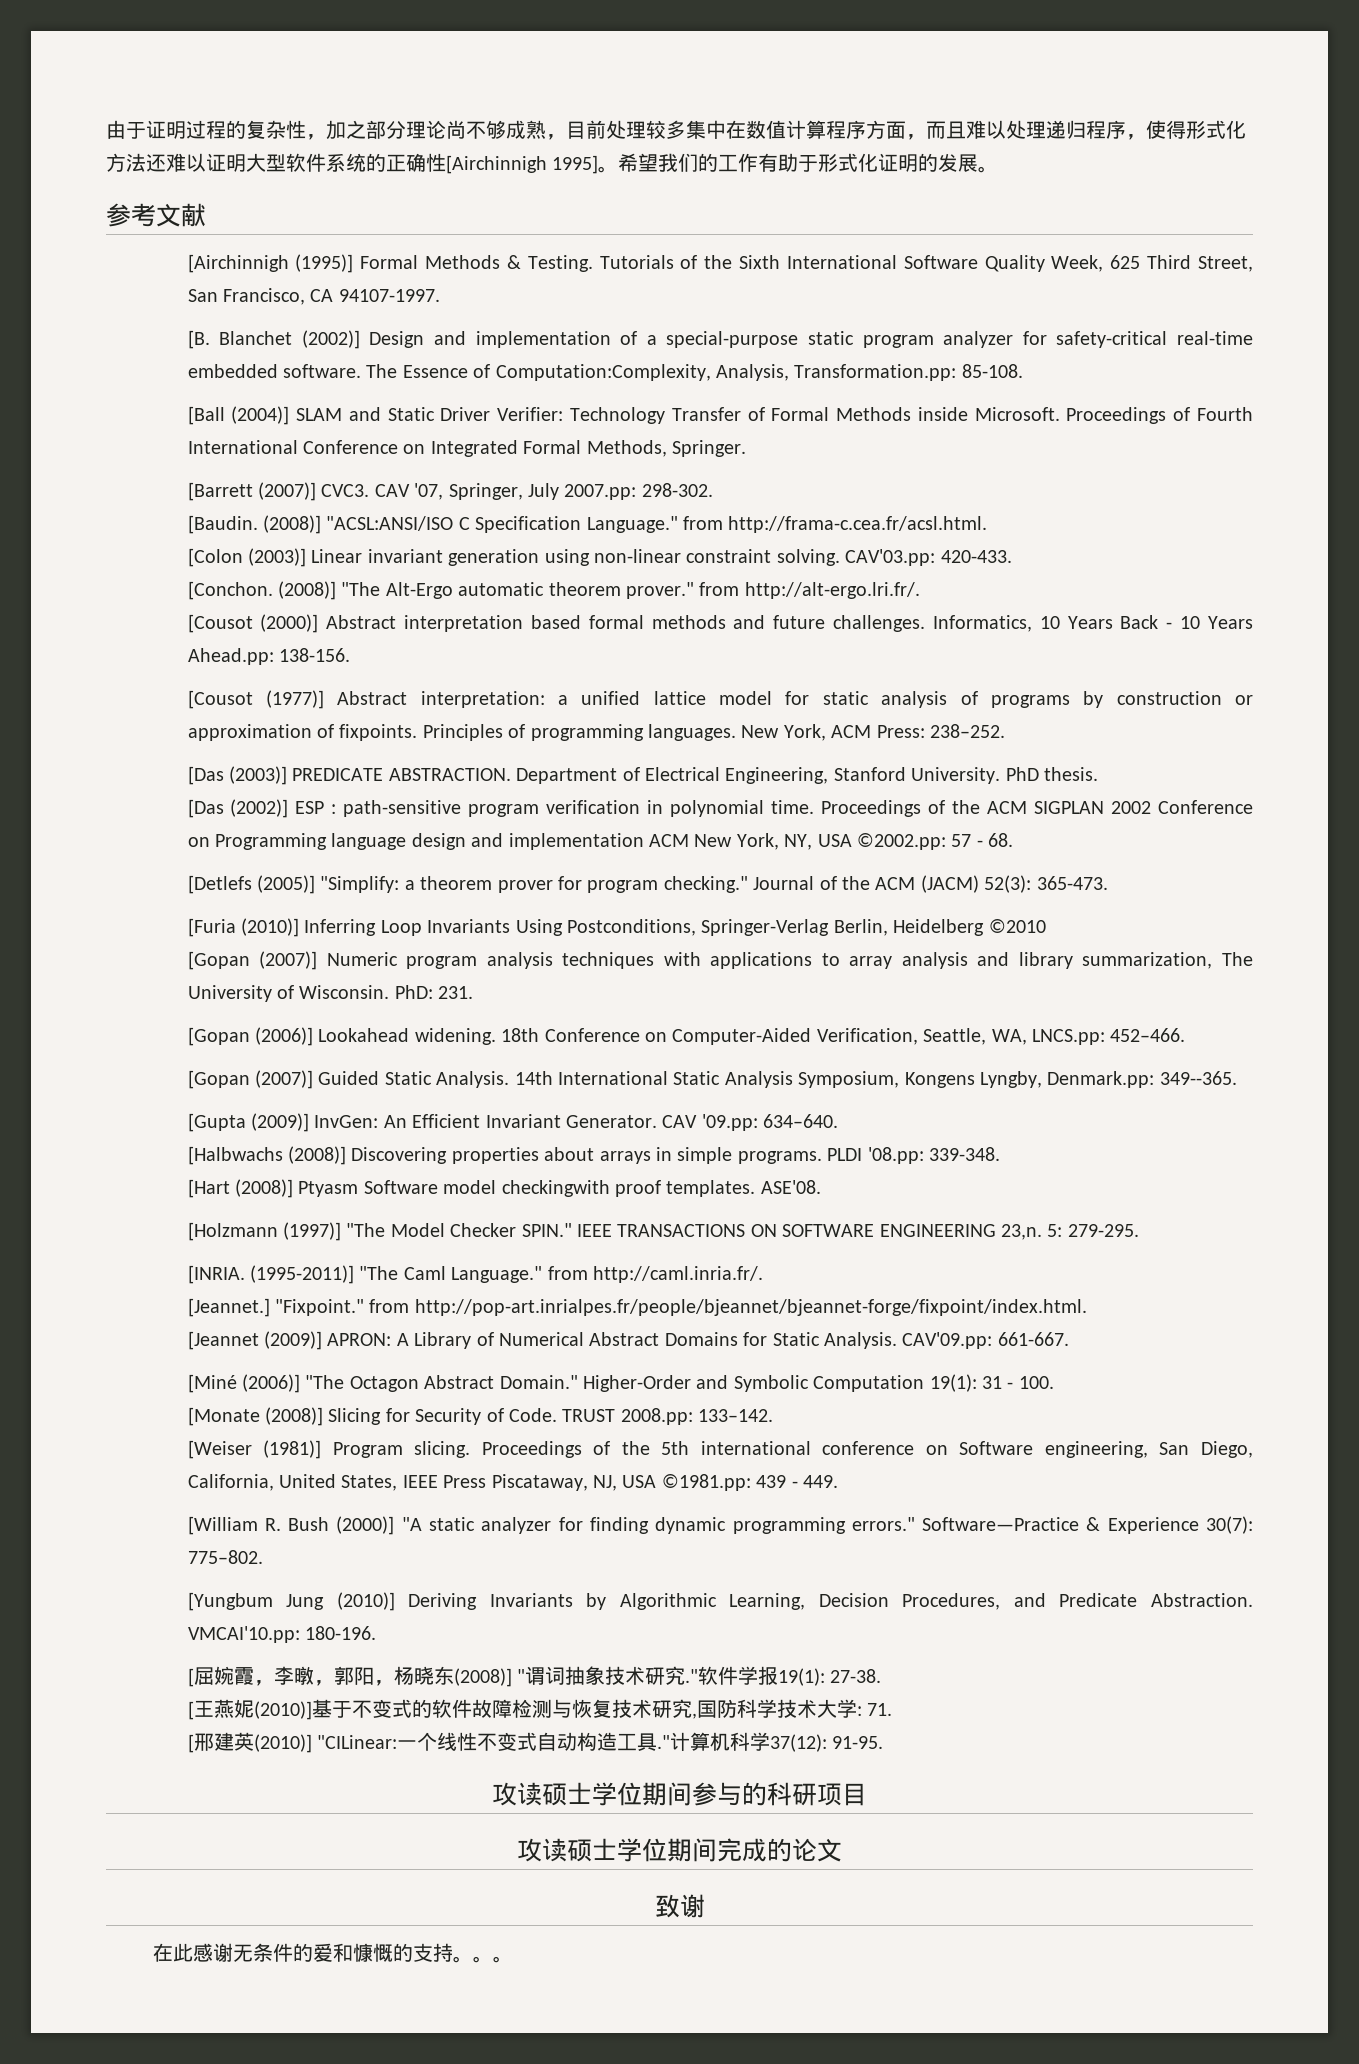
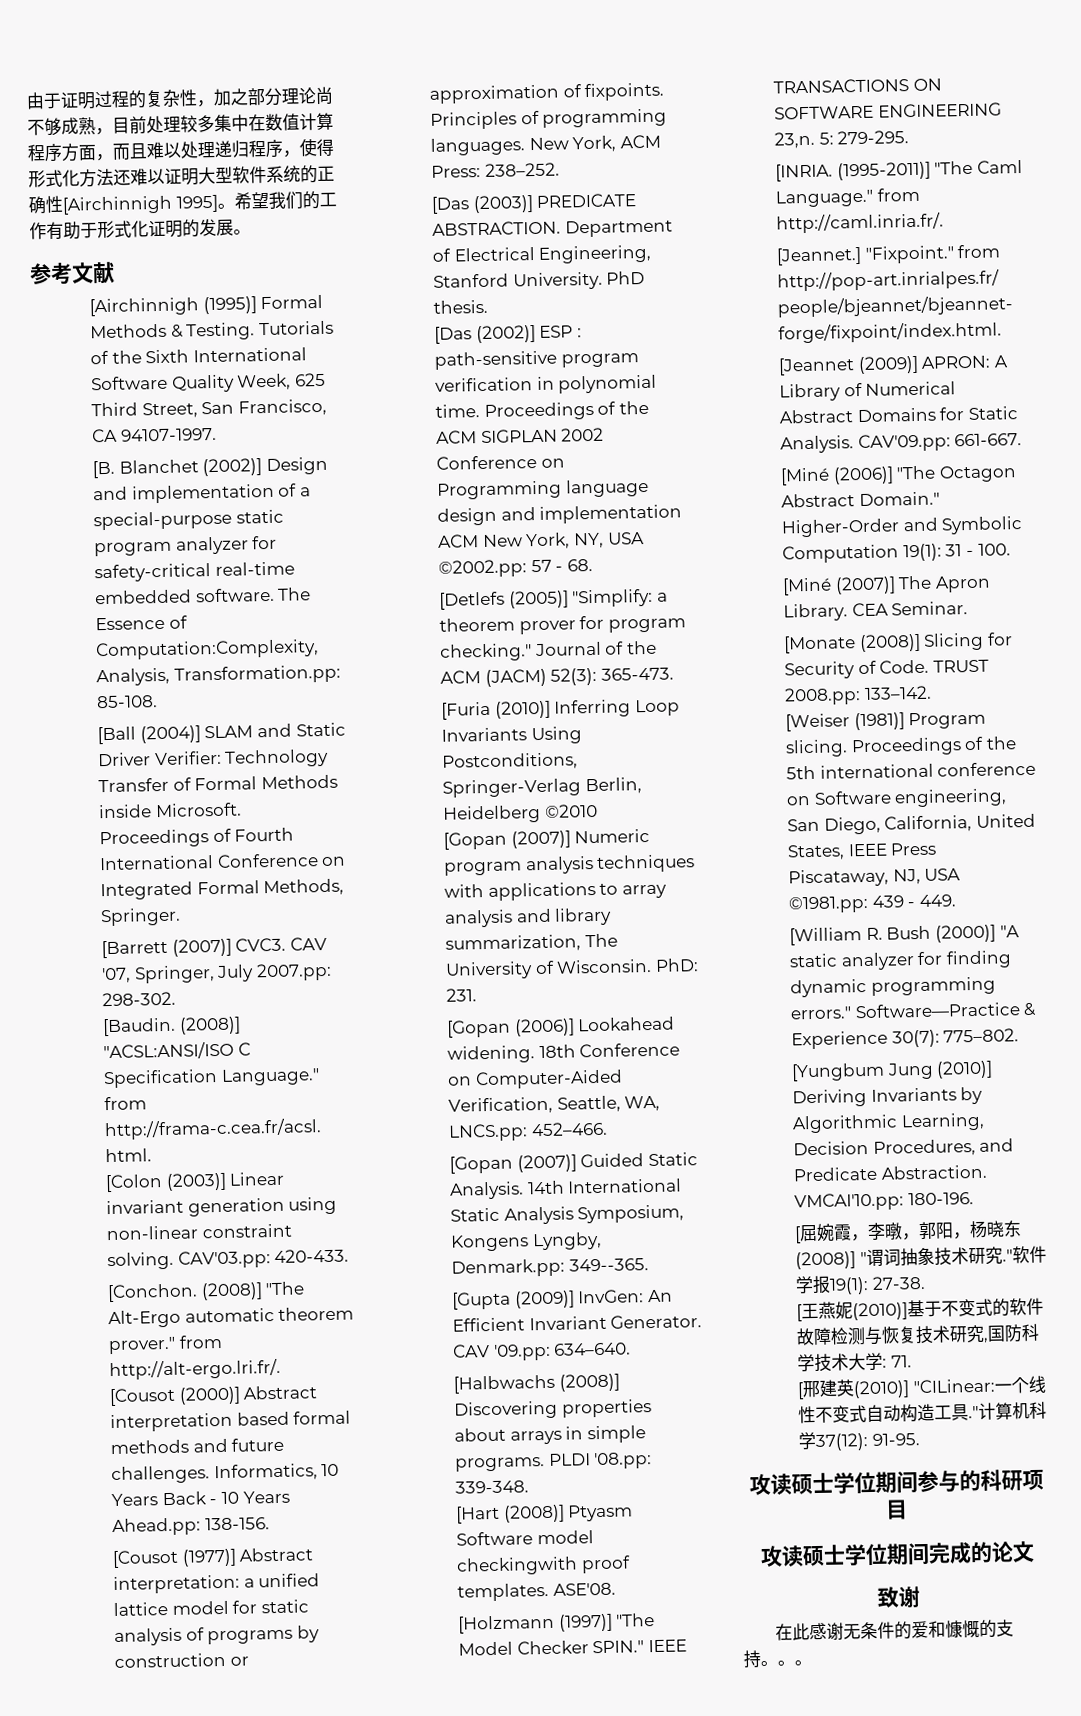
+ [Miné (2007)] The Apron Library. CEA Seminar.

